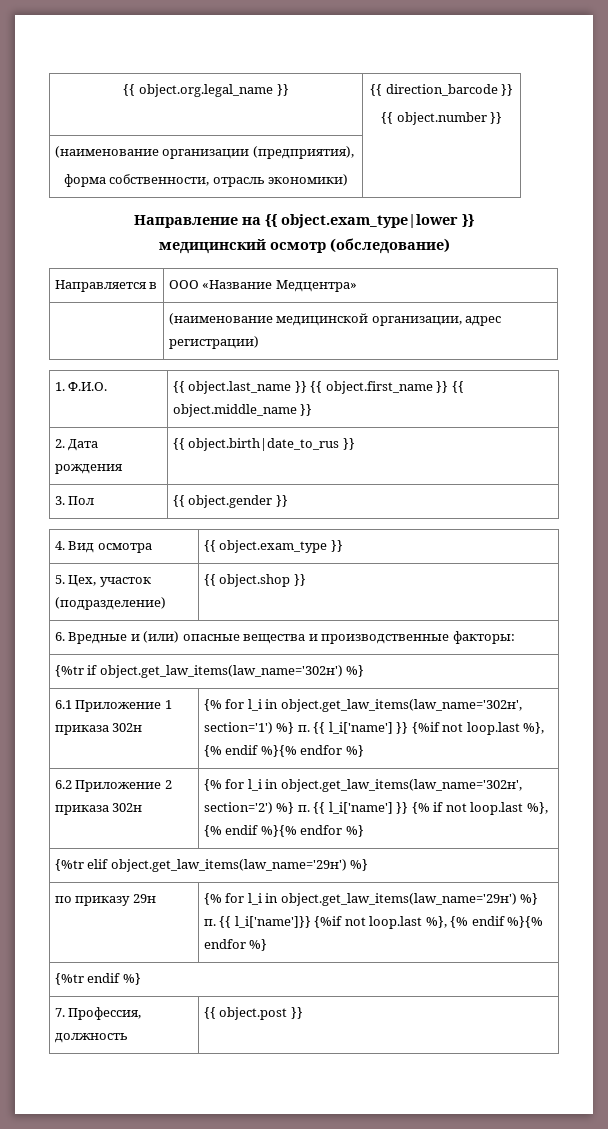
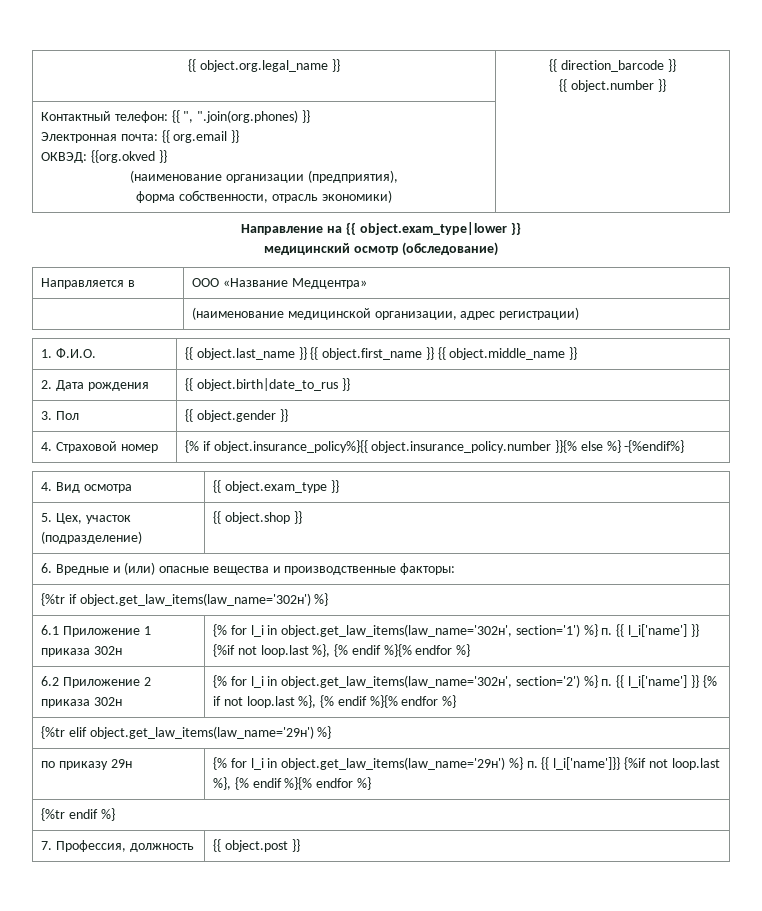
+ Контактный телефон: {{ ", ".join(org.phones) }}
+ Электронная почта: {{ org.email }}
+ ОКВЭД: {{org.okved }}
+ 4. Страховой номер | {% if object.insurance_policy%}{{ object.insurance_policy.number }}{% else %} -{%endif%}

